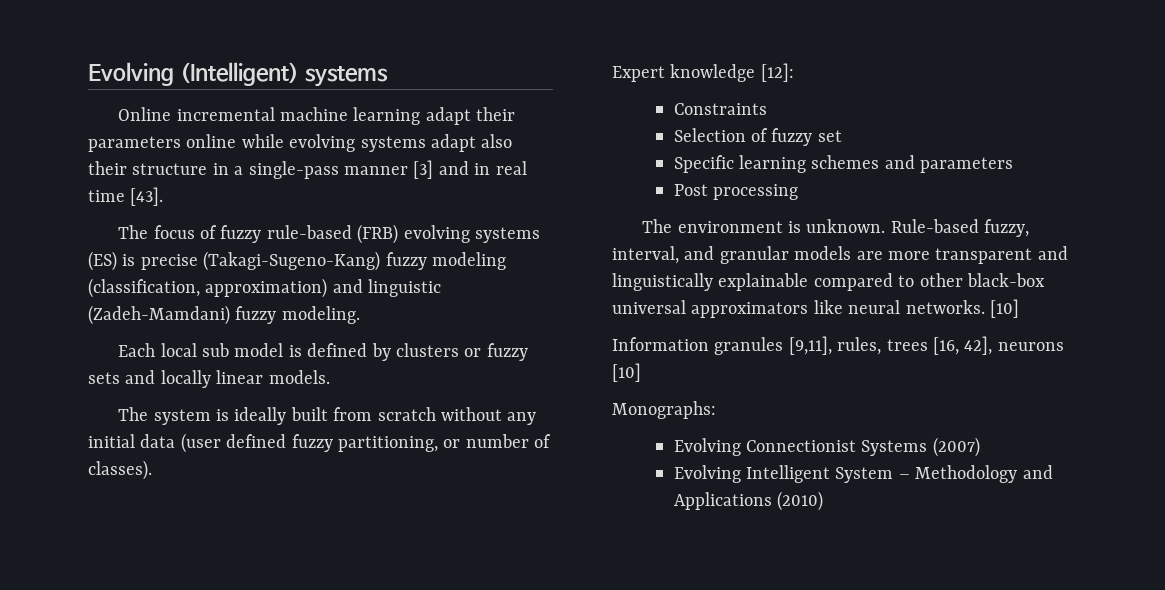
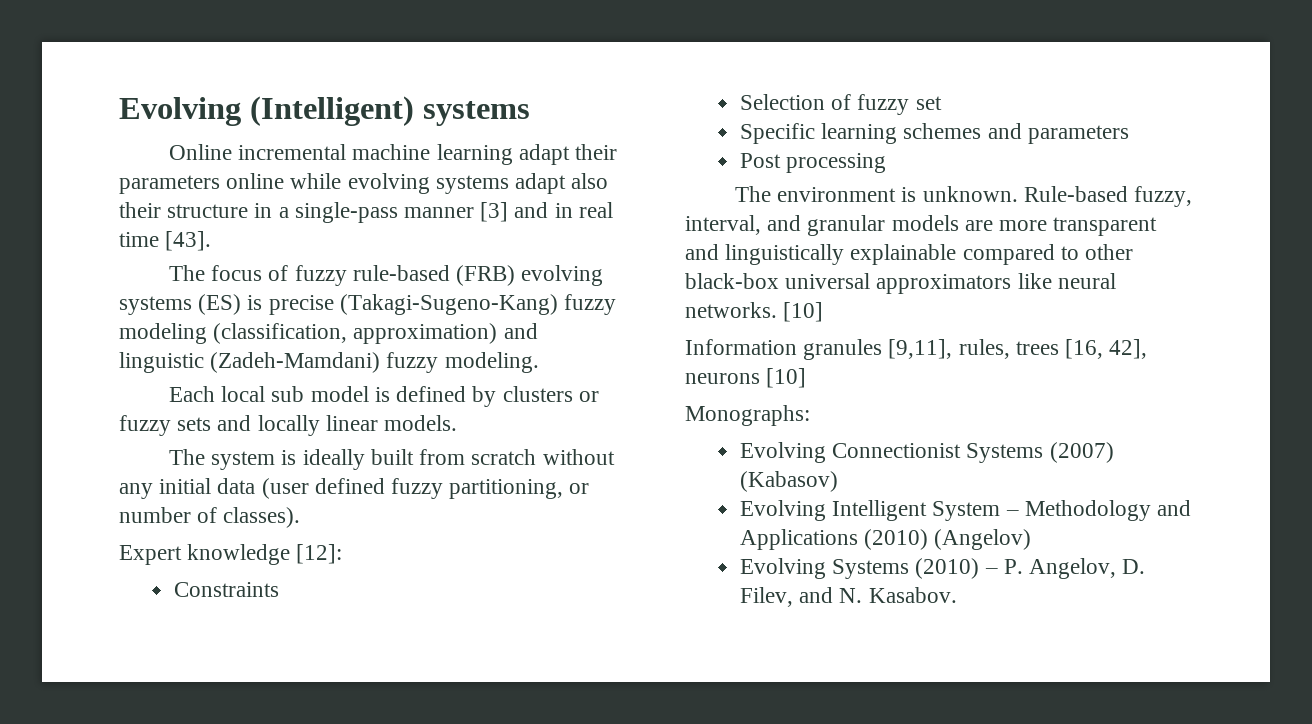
- Evolving Connectionist Systems (2007)
+ Evolving Connectionist Systems (2007) (Kabasov)
- Evolving Intelligent System – Methodology and Applications (2010)
+ Evolving Intelligent System – Methodology and Applications (2010) (Angelov)
+ Evolving Systems (2010) – P. Angelov, D. Filev, and N. Kasabov.

